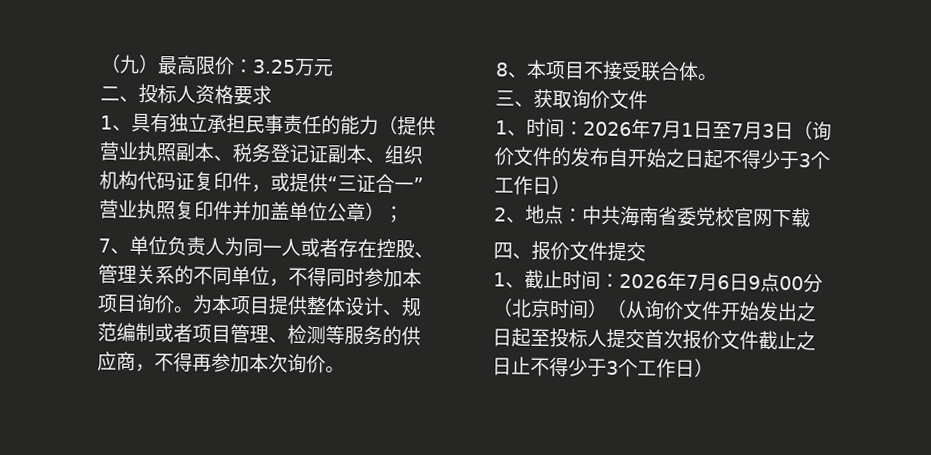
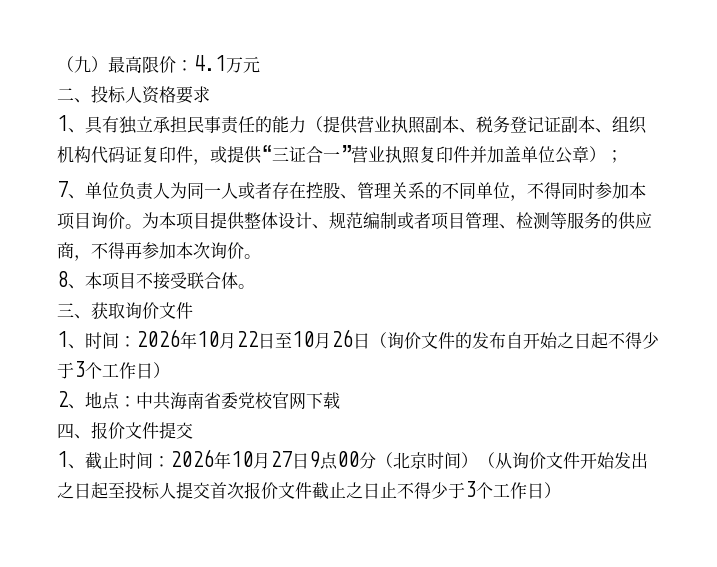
- （九）最高限价：3.25万元
+ （九）最高限价：4.1万元
- 1、时间：2026年7月1日至7月3日（询价文件的发布自开始之日起不得少于3个工作日）
+ 1、时间：2026年10月22日至10月26日（询价文件的发布自开始之日起不得少于3个工作日）
- 1、截止时间：2026年7月6日9点00分（北京时间）（从询价文件开始发出之日起至投标人提交首次报价文件截止之日止不得少于3个工作日）
+ 1、截止时间：2026年10月27日9点00分（北京时间）（从询价文件开始发出之日起至投标人提交首次报价文件截止之日止不得少于3个工作日）

